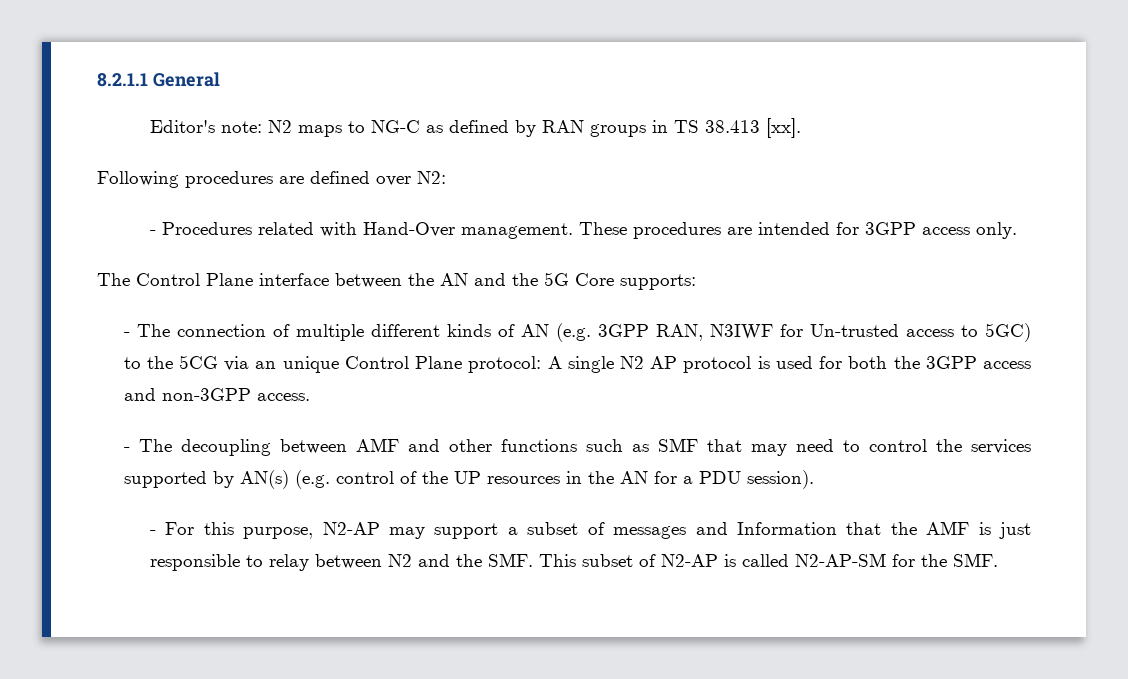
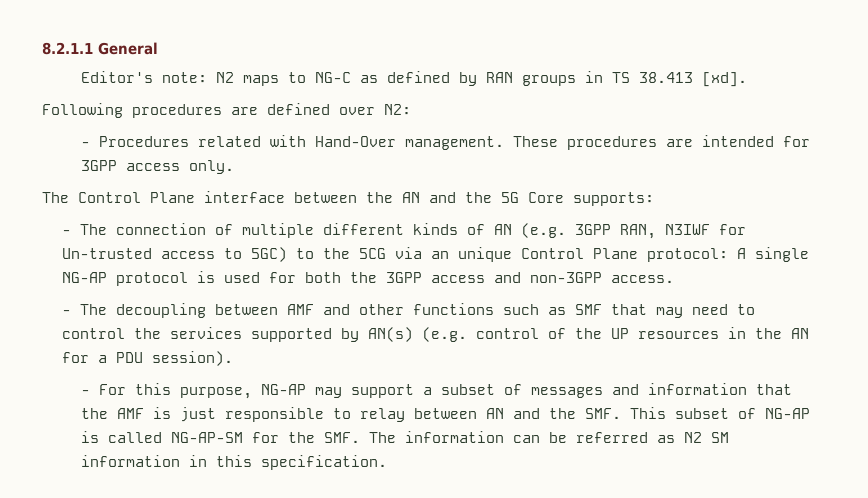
- Editor's note: N2 maps to NG-C as defined by RAN groups in TS 38.413 [xx].
+ Editor's note: N2 maps to NG-C as defined by RAN groups in TS 38.413 [xd].
- - The connection of multiple different kinds of AN (e.g. 3GPP RAN, N3IWF for Un-trusted access to 5GC) to the 5CG via an unique Control Plane protocol: A single N2 AP protocol is used for both the 3GPP access and non-3GPP access.
+ - The connection of multiple different kinds of AN (e.g. 3GPP RAN, N3IWF for Un-trusted access to 5GC) to the 5CG via an unique Control Plane protocol: A single NG-AP protocol is used for both the 3GPP access and non-3GPP access.
- - For this purpose, N2-AP may support a subset of messages and Information that the AMF is just responsible to relay between N2 and the SMF. This subset of N2-AP is called N2-AP-SM for the SMF.
+ - For this purpose, NG-AP may support a subset of messages and information that the AMF is just responsible to relay between AN and the SMF. This subset of NG-AP is called NG-AP-SM for the SMF. The information can be referred as N2 SM information in this specification.

